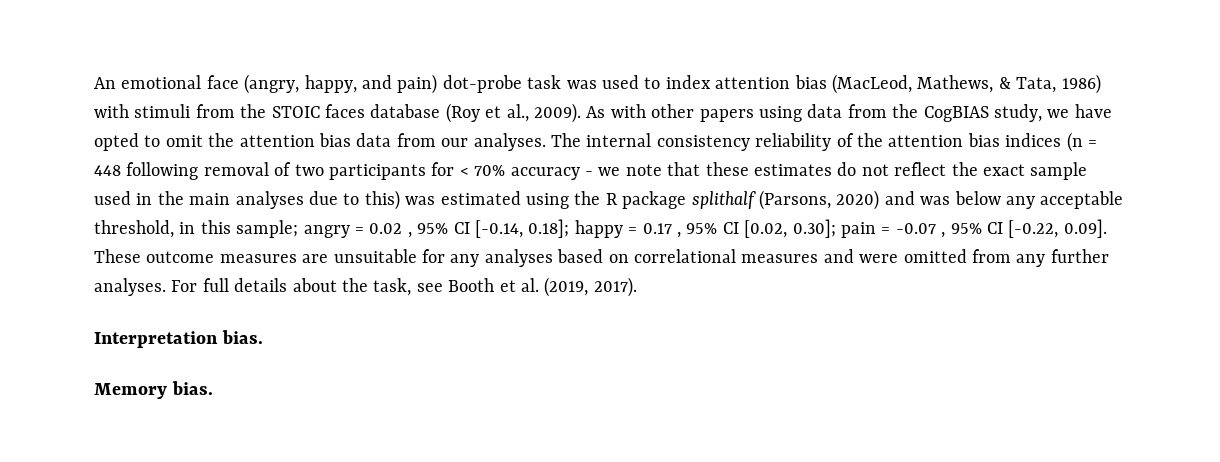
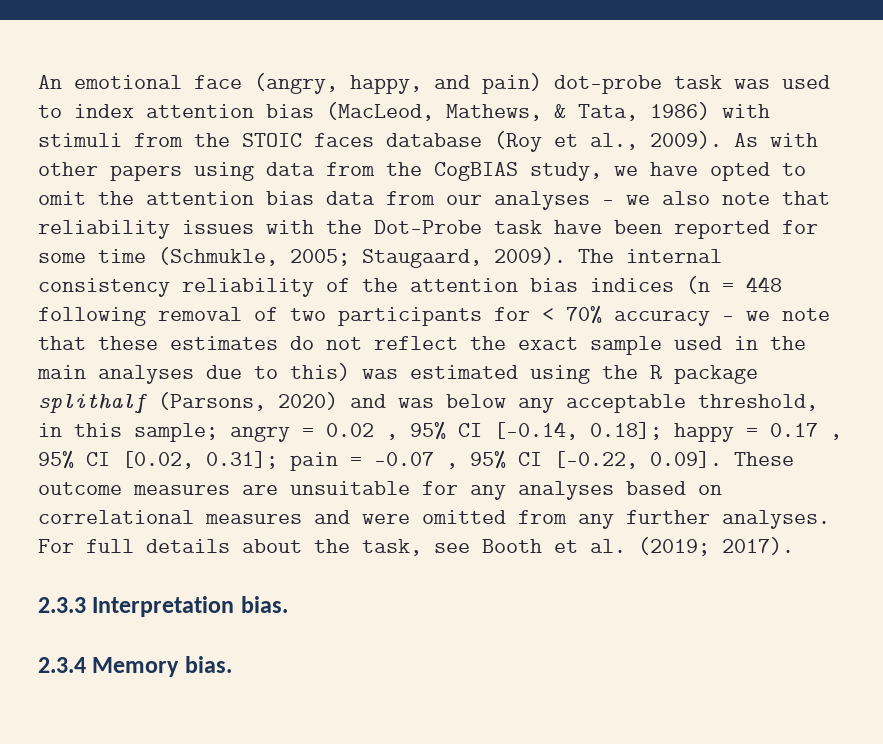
- As with other papers using data from the CogBIAS study, we have opted to omit the attention bias data from our analyses.
+ As with other papers using data from the CogBIAS study, we have opted to omit the attention bias data from our analyses – we also note that reliability issues with the Dot-Probe task have been reported for some time (Schmukle, 2005; Staugaard, 2009).
- happy = 0.17 , 95% CI [0.02, 0.30];
+ happy = 0.17 , 95% CI [0.02, 0.31];
- For full details about the task, see Booth et al. (2019, 2017).
+ For full details about the task, see Booth et al. (2019; 2017).
- Interpretation bias.
+ 2.3.3 Interpretation bias.
- Memory bias.
+ 2.3.4 Memory bias.

